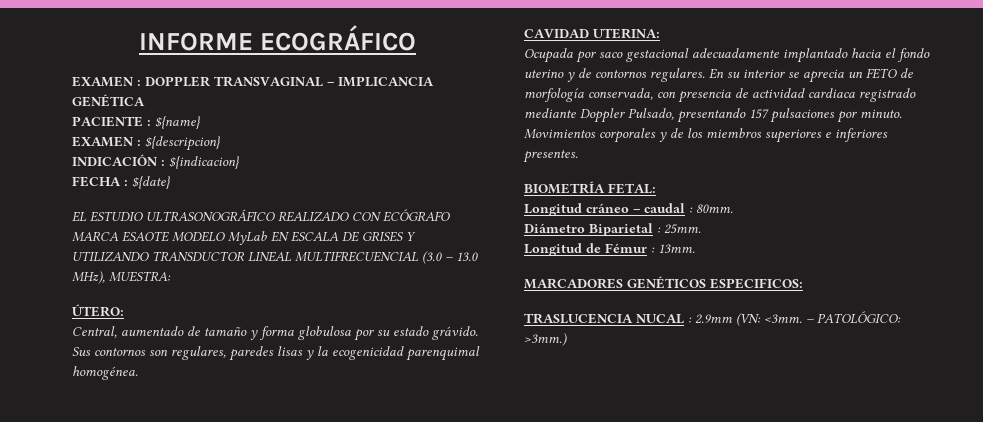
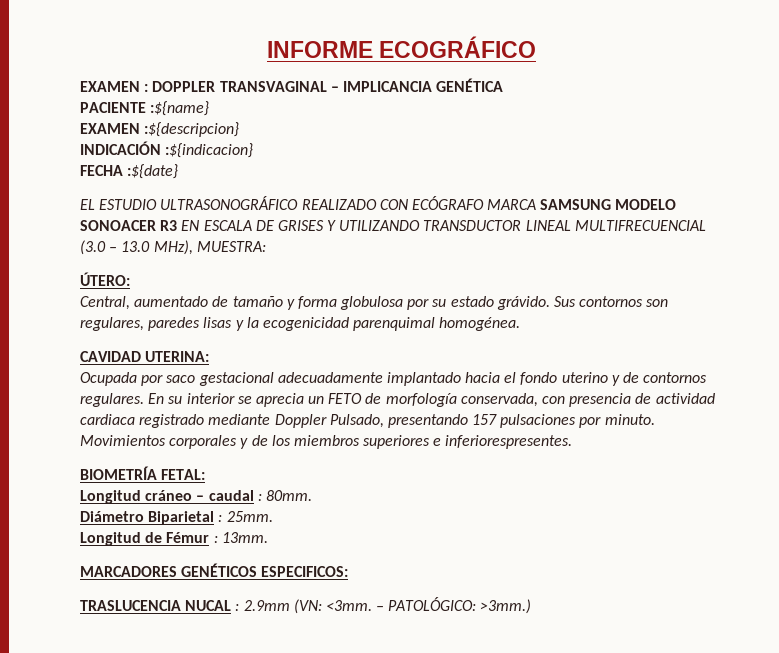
- PACIENTE : ${name}
- EXAMEN : ${descripcion}
+ PACIENTE :${name}
+ EXAMEN :${descripcion}
- INDICACIÓN : ${indicacion}
+ INDICACIÓN :${indicacion}
- FECHA : ${date}
+ FECHA :${date}
- EL ESTUDIO ULTRASONOGRÁFICO REALIZADO CON ECÓGRAFO MARCA ESAOTE MODELO MyLab EN ESCALA DE GRISES Y UTILIZANDO TRANSDUCTOR LINEAL MULTIFRECUENCIAL (3.0 – 13.0 MHz), MUESTRA:
+ EL ESTUDIO ULTRASONOGRÁFICO REALIZADO CON ECÓGRAFO MARCA SAMSUNG MODELO SONOACER R3 EN ESCALA DE GRISES Y UTILIZANDO TRANSDUCTOR LINEAL MULTIFRECUENCIAL (3.0 – 13.0 MHz), MUESTRA:
- Movimientos corporales y de los miembros superiores e inferiores presentes.
+ Movimientos corporales y de los miembros superiores e inferiorespresentes.

